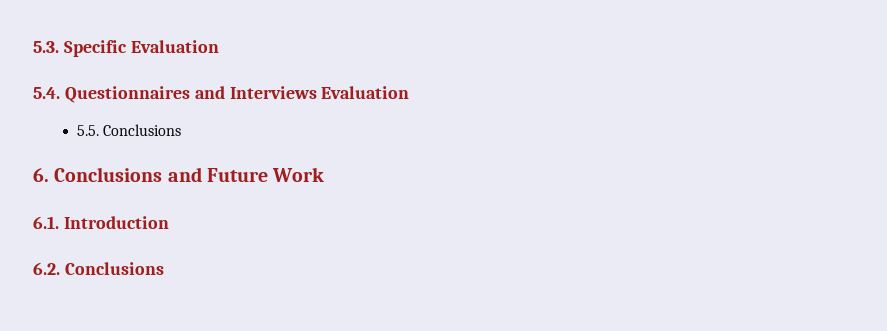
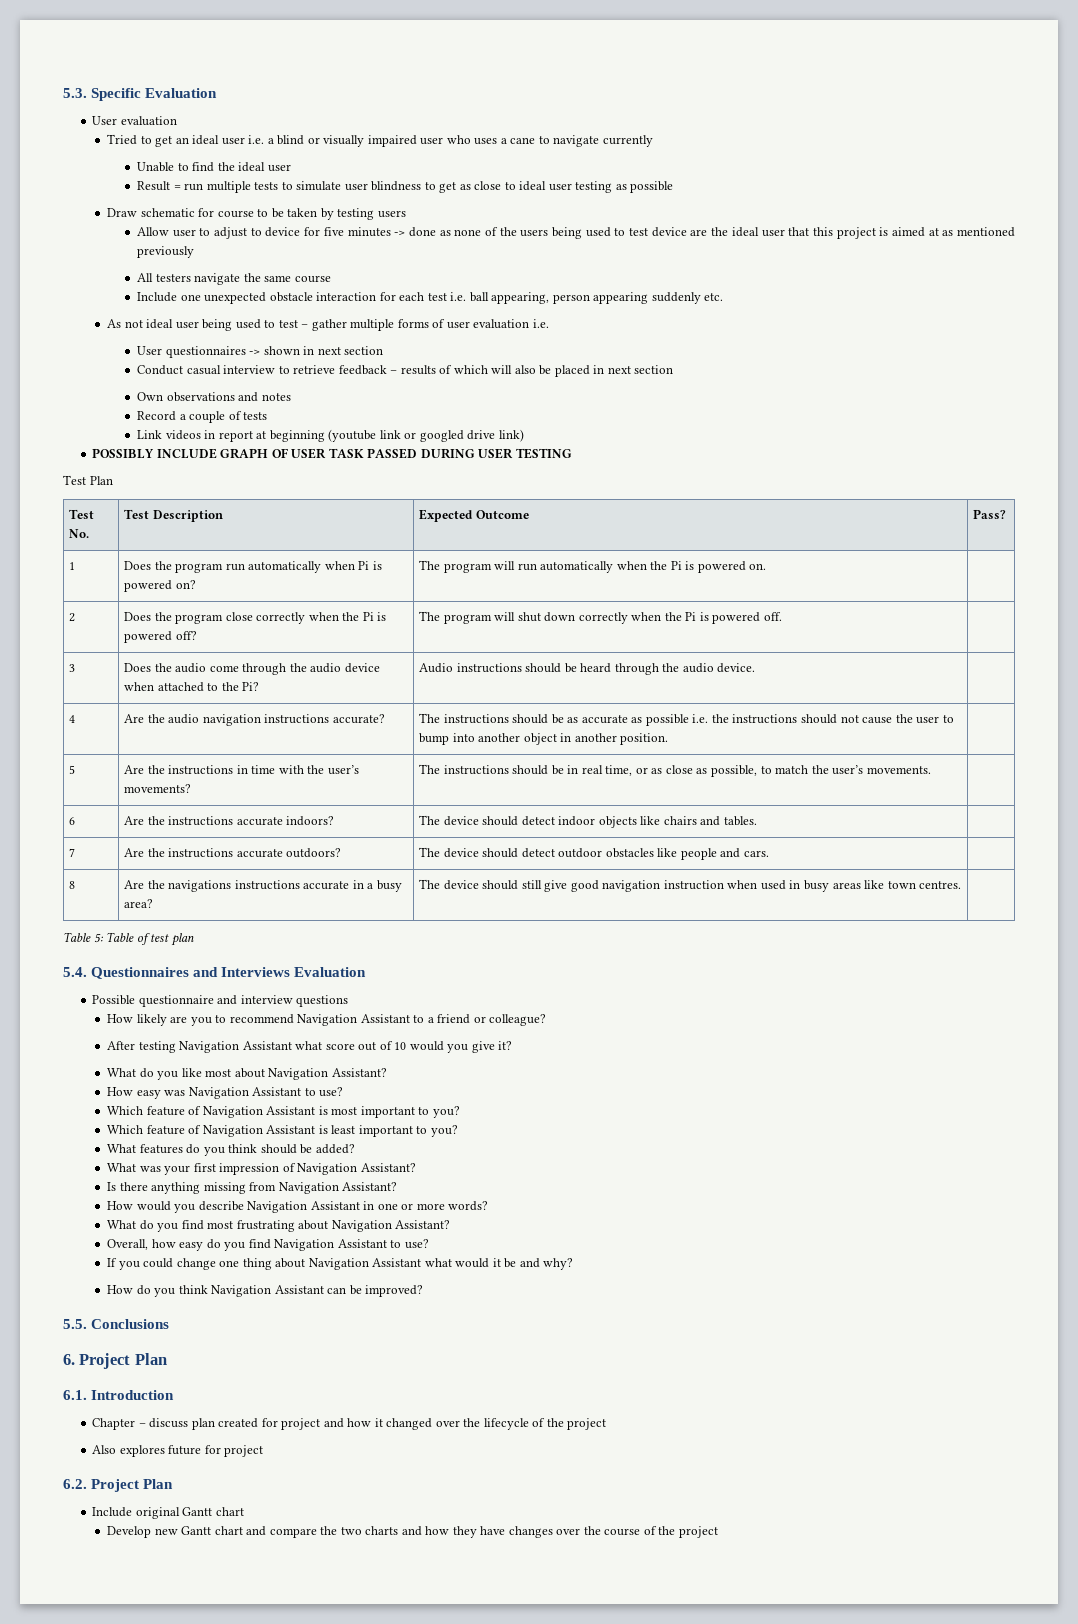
+ User evaluation
+ Tried to get an ideal user i.e. a blind or visually impaired user who uses a cane to navigate currently
+ Unable to find the ideal user
+ Result = run multiple tests to simulate user blindness to get as close to ideal user testing as possible
+ Draw schematic for course to be taken by testing users
+ Allow user to adjust to device for five minutes -> done as none of the users being used to test device are the ideal user that this project is aimed at as mentioned previously
+ All testers navigate the same course
+ Include one unexpected obstacle interaction for each test i.e. ball appearing, person appearing suddenly etc.
+ As not ideal user being used to test – gather multiple forms of user evaluation i.e.
+ User questionnaires -> shown in next section
+ Conduct casual interview to retrieve feedback – results of which will also be placed in next section
+ Own observations and notes
+ Record a couple of tests
+ Link videos in report at beginning (youtube link or googled drive link)
+ POSSIBLY INCLUDE GRAPH OF USER TASK PASSED DURING USER TESTING
+ Test Plan
+ Test No. | Test Description | Expected Outcome | Pass?
+ 1 | Does the program run automatically when Pi is powered on? | The program will run automatically when the Pi is powered on. |
+ 2 | Does the program close correctly when the Pi is powered off? | The program will shut down correctly when the Pi is powered off. |
+ 3 | Does the audio come through the audio device when attached to the Pi? | Audio instructions should be heard through the audio device. |
+ 4 | Are the audio navigation instructions accurate? | The instructions should be as accurate as possible i.e. the instructions should not cause the user to bump into another object in another position. |
+ 5 | Are the instructions in time with the user’s movements? | The instructions should be in real time, or as close as possible, to match the user’s movements. |
+ 6 | Are the instructions accurate indoors? | The device should detect indoor objects like chairs and tables. |
+ 7 | Are the instructions accurate outdoors? | The device should detect outdoor obstacles like people and cars. |
+ 8 | Are the navigations instructions accurate in a busy area? | The device should still give good navigation instruction when used in busy areas like town centres. |
+ Table 5: Table of test plan
+ Possible questionnaire and interview questions
+ How likely are you to recommend Navigation Assistant to a friend or colleague?
+ After testing Navigation Assistant what score out of 10 would you give it?
+ What do you like most about Navigation Assistant?
+ How easy was Navigation Assistant to use?
+ Which feature of Navigation Assistant is most important to you?
+ Which feature of Navigation Assistant is least important to you?
+ What features do you think should be added?
+ What was your first impression of Navigation Assistant?
+ Is there anything missing from Navigation Assistant?
+ How would you describe Navigation Assistant in one or more words?
+ What do you find most frustrating about Navigation Assistant?
+ Overall, how easy do you find Navigation Assistant to use?
+ If you could change one thing about Navigation Assistant what would it be and why?
+ How do you think Navigation Assistant can be improved?
  5.5. Conclusions
- 6. Conclusions and Future Work
+ 6. Project Plan
  6.1. Introduction
- 6.2. Conclusions
+ Chapter – discuss plan created for project and how it changed over the lifecycle of the project
+ Also explores future for project
+ 6.2. Project Plan
+ Include original Gantt chart
+ Develop new Gantt chart and compare the two charts and how they have changes over the course of the project

